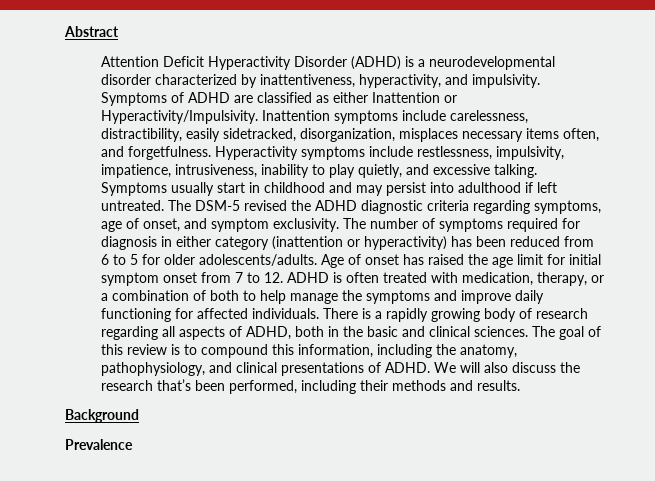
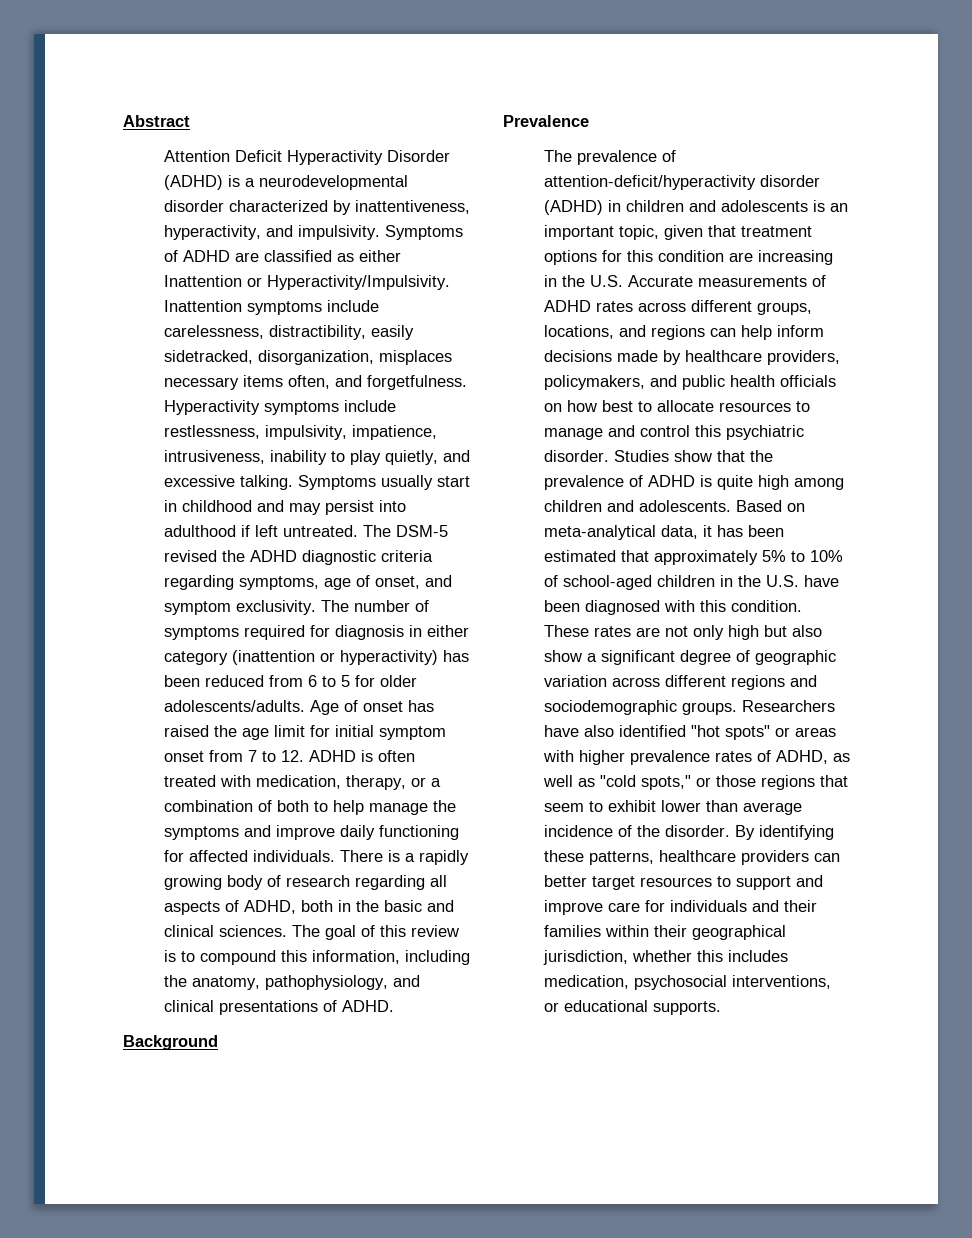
- The goal of this review is to compound this information, including the anatomy, pathophysiology, and clinical presentations of ADHD. We will also discuss the research that’s been performed, including their methods and results.
+ The goal of this review is to compound this information, including the anatomy, pathophysiology, and clinical presentations of ADHD.
  Background
  Prevalence
+ The prevalence of attention-deficit/hyperactivity disorder (ADHD) in children and adolescents is an important topic, given that treatment options for this condition are increasing in the U.S. Accurate measurements of ADHD rates across different groups, locations, and regions can help inform decisions made by healthcare providers, policymakers, and public health officials on how best to allocate resources to manage and control this psychiatric disorder. Studies show that the prevalence of ADHD is quite high among children and adolescents. Based on meta-analytical data, it has been estimated that approximately 5% to 10% of school-aged children in the U.S. have been diagnosed with this condition. These rates are not only high but also show a significant degree of geographic variation across different regions and sociodemographic groups. Researchers have also identified "hot spots" or areas with higher prevalence rates of ADHD, as well as "cold spots," or those regions that seem to exhibit lower than average incidence of the disorder. By identifying these patterns, healthcare providers can better target resources to support and improve care for individuals and their families within their geographical jurisdiction, whether this includes medication, psychosocial interventions, or educational supports.

